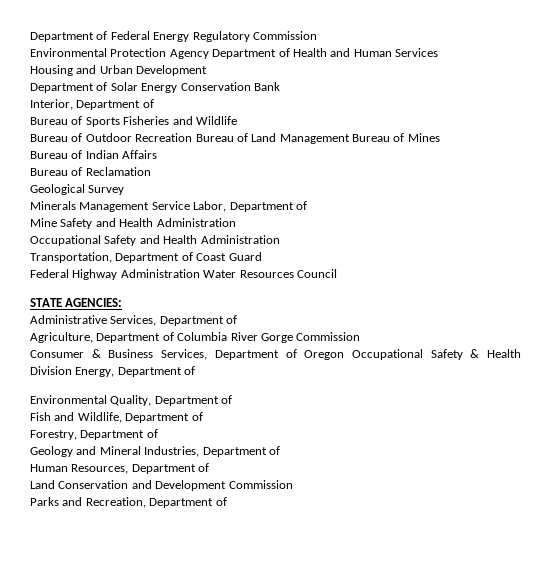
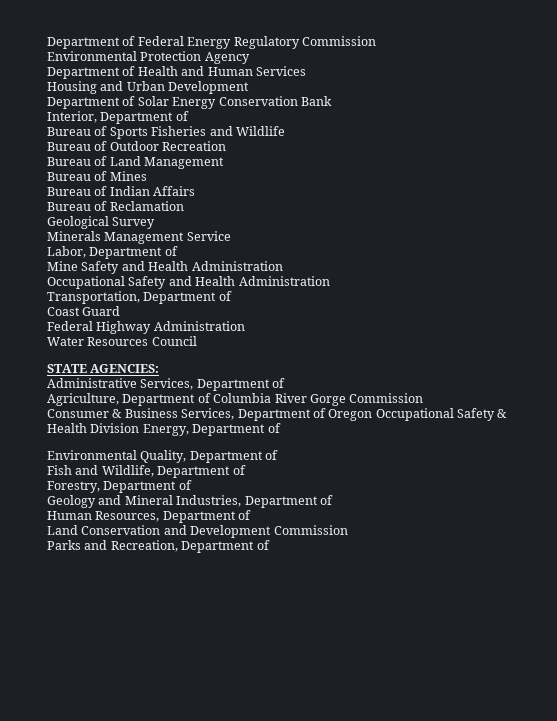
- Environmental Protection Agency Department of Health and Human Services
+ Environmental Protection Agency
+ Department of Health and Human Services
- Bureau of Outdoor Recreation Bureau of Land Management Bureau of Mines
+ Bureau of Outdoor Recreation
+ Bureau of Land Management
+ Bureau of Mines
- Minerals Management Service Labor, Department of
+ Minerals Management Service
+ Labor, Department of
- Transportation, Department of Coast Guard
+ Transportation, Department of
+ Coast Guard
- Federal Highway Administration Water Resources Council
+ Federal Highway Administration
+ Water Resources Council

